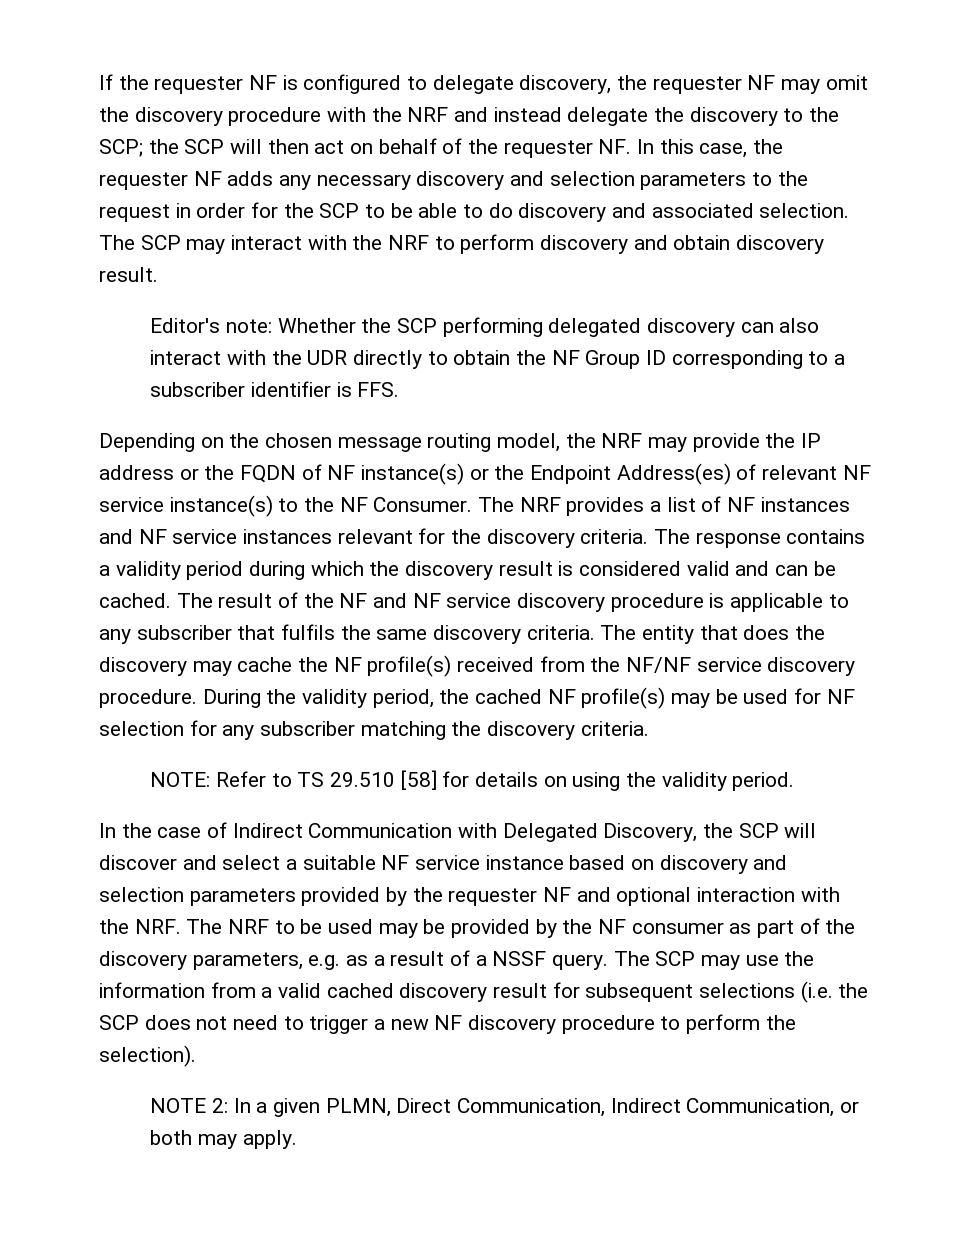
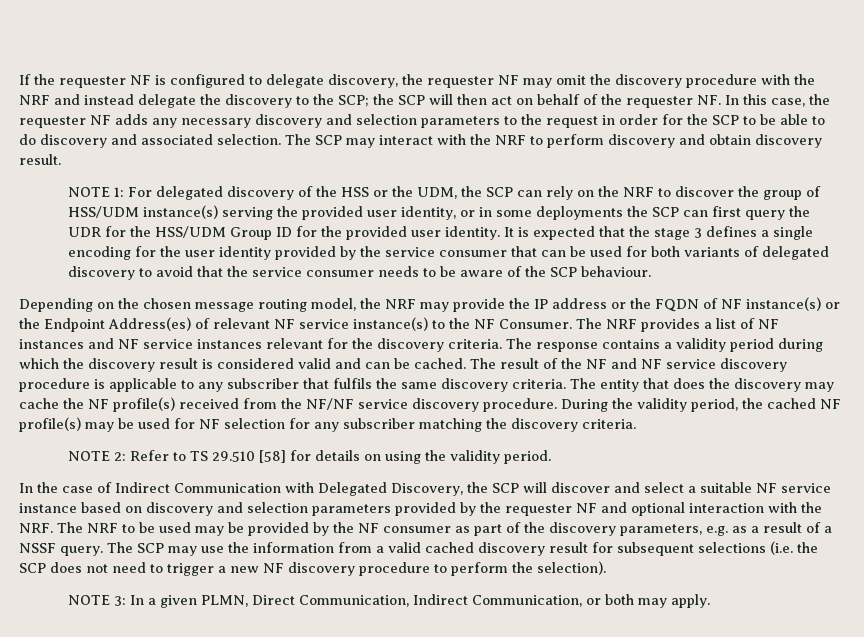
- Editor's note: Whether the SCP performing delegated discovery can also interact with the UDR directly to obtain the NF Group ID corresponding to a subscriber identifier is FFS.
+ NOTE 1: For delegated discovery of the HSS or the UDM, the SCP can rely on the NRF to discover the group of HSS/UDM instance(s) serving the provided user identity, or in some deployments the SCP can first query the UDR for the HSS/UDM Group ID for the provided user identity. It is expected that the stage 3 defines a single encoding for the user identity provided by the service consumer that can be used for both variants of delegated discovery to avoid that the service consumer needs to be aware of the SCP behaviour.
- NOTE: Refer to TS 29.510 [58] for details on using the validity period.
+ NOTE 2: Refer to TS 29.510 [58] for details on using the validity period.
- NOTE 2: In a given PLMN, Direct Communication, Indirect Communication, or both may apply.
+ NOTE 3: In a given PLMN, Direct Communication, Indirect Communication, or both may apply.

